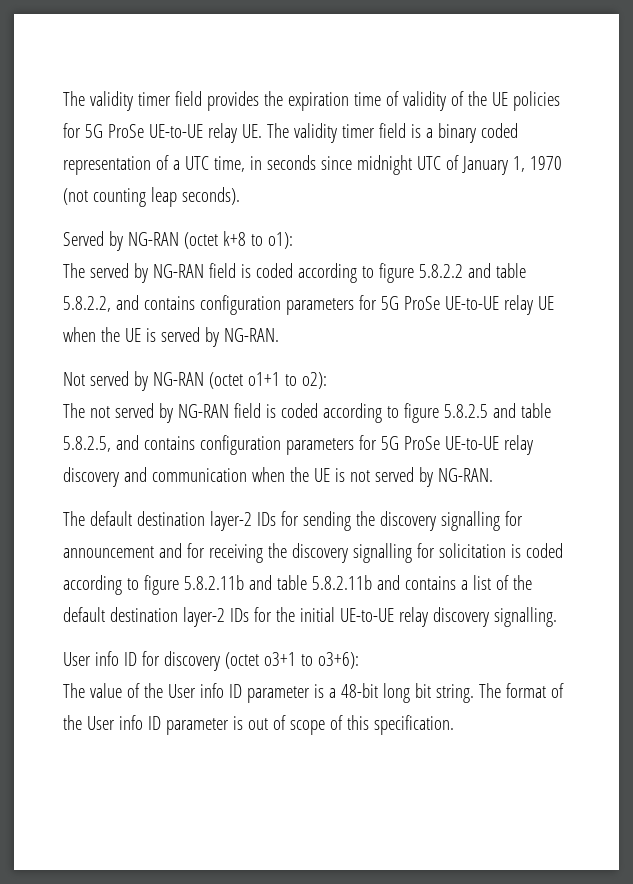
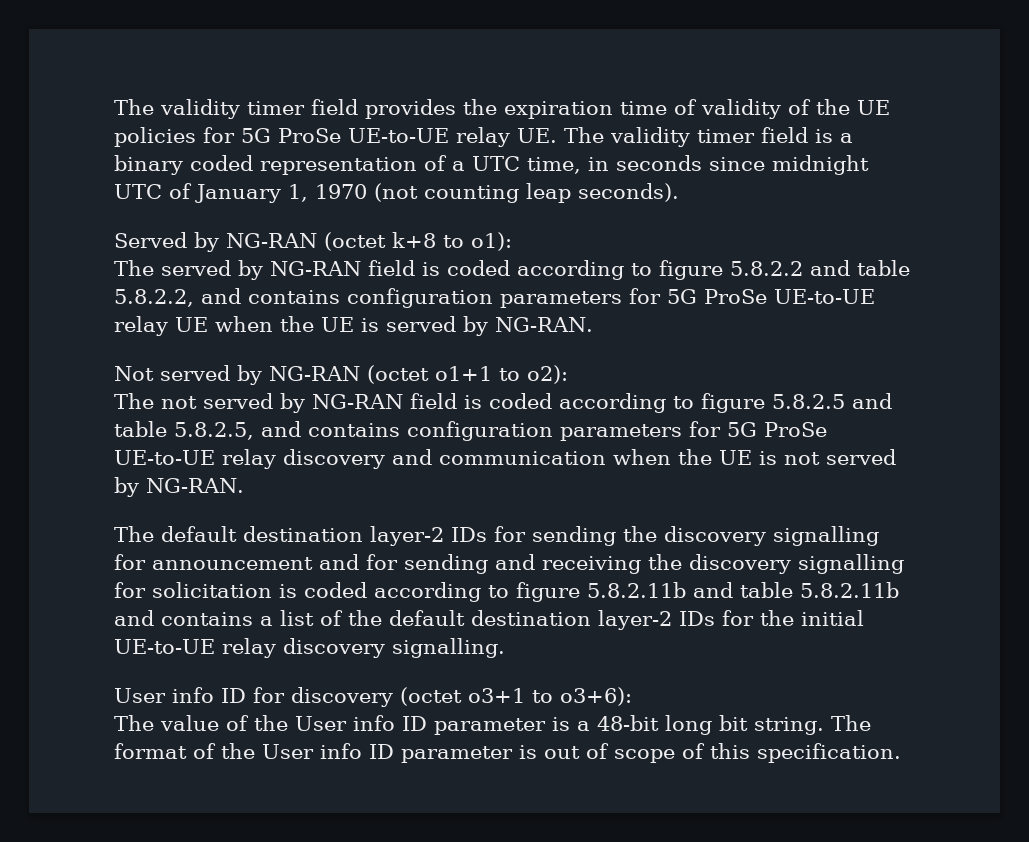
- The default destination layer-2 IDs for sending the discovery signalling for announcement and for receiving the discovery signalling for solicitation is coded according to figure 5.8.2.11b and table 5.8.2.11b and contains a list of the default destination layer-2 IDs for the initial UE-to-UE relay discovery signalling.
+ The default destination layer-2 IDs for sending the discovery signalling for announcement and for sending and receiving the discovery signalling for solicitation is coded according to figure 5.8.2.11b and table 5.8.2.11b and contains a list of the default destination layer-2 IDs for the initial UE-to-UE relay discovery signalling.

